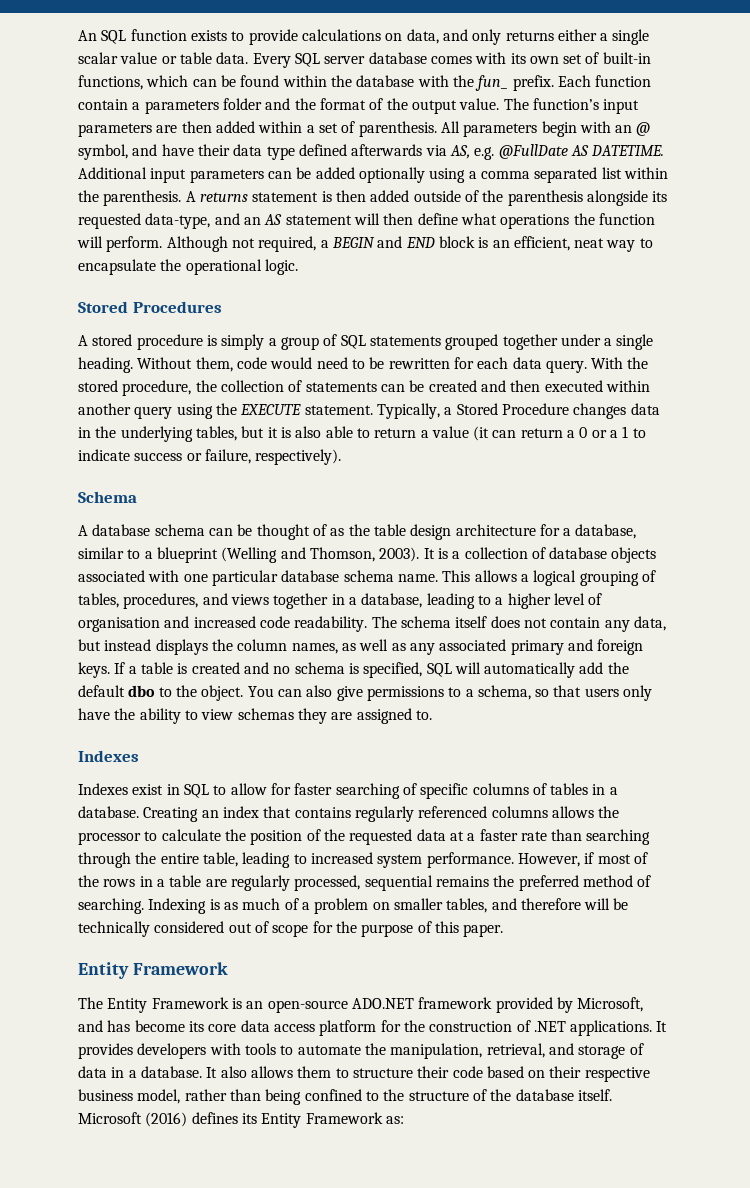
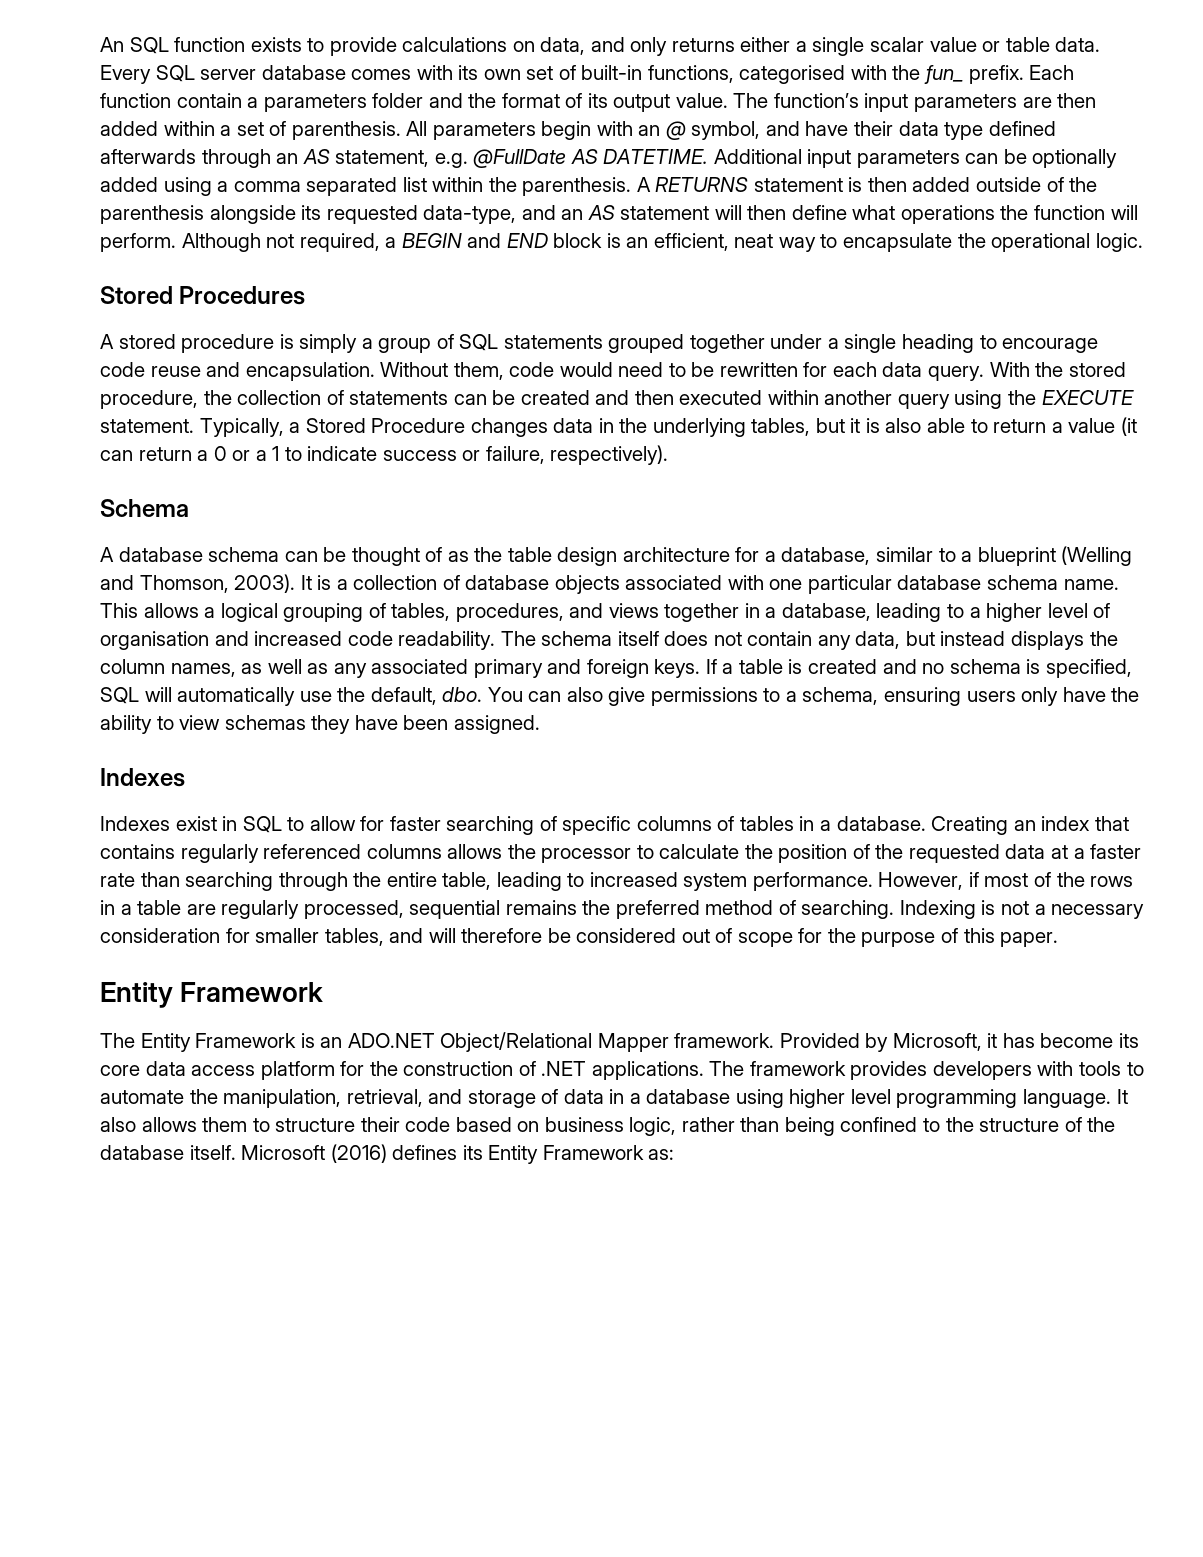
- Every SQL server database comes with its own set of built-in functions, which can be found within the database with the fun_ prefix.
+ Every SQL server database comes with its own set of built-in functions, categorised with the fun_ prefix.
- Each function contain a parameters folder and the format of the output value.
+ Each function contain a parameters folder and the format of its output value.
- All parameters begin with an @ symbol, and have their data type defined afterwards via AS, e.g. @FullDate AS DATETIME.
+ All parameters begin with an @ symbol, and have their data type defined afterwards through an AS statement, e.g. @FullDate AS DATETIME.
- Additional input parameters can be added optionally using a comma separated list within the parenthesis.
+ Additional input parameters can be optionally added using a comma separated list within the parenthesis.
- A returns statement is then added outside of the parenthesis alongside its requested data-type, and an AS statement will then define what operations the function will perform.
+ A RETURNS statement is then added outside of the parenthesis alongside its requested data-type, and an AS statement will then define what operations the function will perform.
- A stored procedure is simply a group of SQL statements grouped together under a single heading.
+ A stored procedure is simply a group of SQL statements grouped together under a single heading to encourage code reuse and encapsulation.
- If a table is created and no schema is specified, SQL will automatically add the default dbo to the object.
+ If a table is created and no schema is specified, SQL will automatically use the default, dbo.
- You can also give permissions to a schema, so that users only have the ability to view schemas they are assigned to.
+ You can also give permissions to a schema, ensuring users only have the ability to view schemas they have been assigned.
- Indexing is as much of a problem on smaller tables, and therefore will be technically considered out of scope for the purpose of this paper.
+ Indexing is not a necessary consideration for smaller tables, and will therefore be considered out of scope for the purpose of this paper.
- The Entity Framework is an open-source ADO.NET framework provided by Microsoft, and has become its core data access platform for the construction of .NET applications.
+ The Entity Framework is an ADO.NET Object/Relational Mapper framework. Provided by Microsoft, it has become its core data access platform for the construction of .NET applications.
- It provides developers with tools to automate the manipulation, retrieval, and storage of data in a database.
+ The framework provides developers with tools to automate the manipulation, retrieval, and storage of data in a database using higher level programming language.
- It also allows them to structure their code based on their respective business model, rather than being confined to the structure of the database itself.
+ It also allows them to structure their code based on business logic, rather than being confined to the structure of the database itself.

